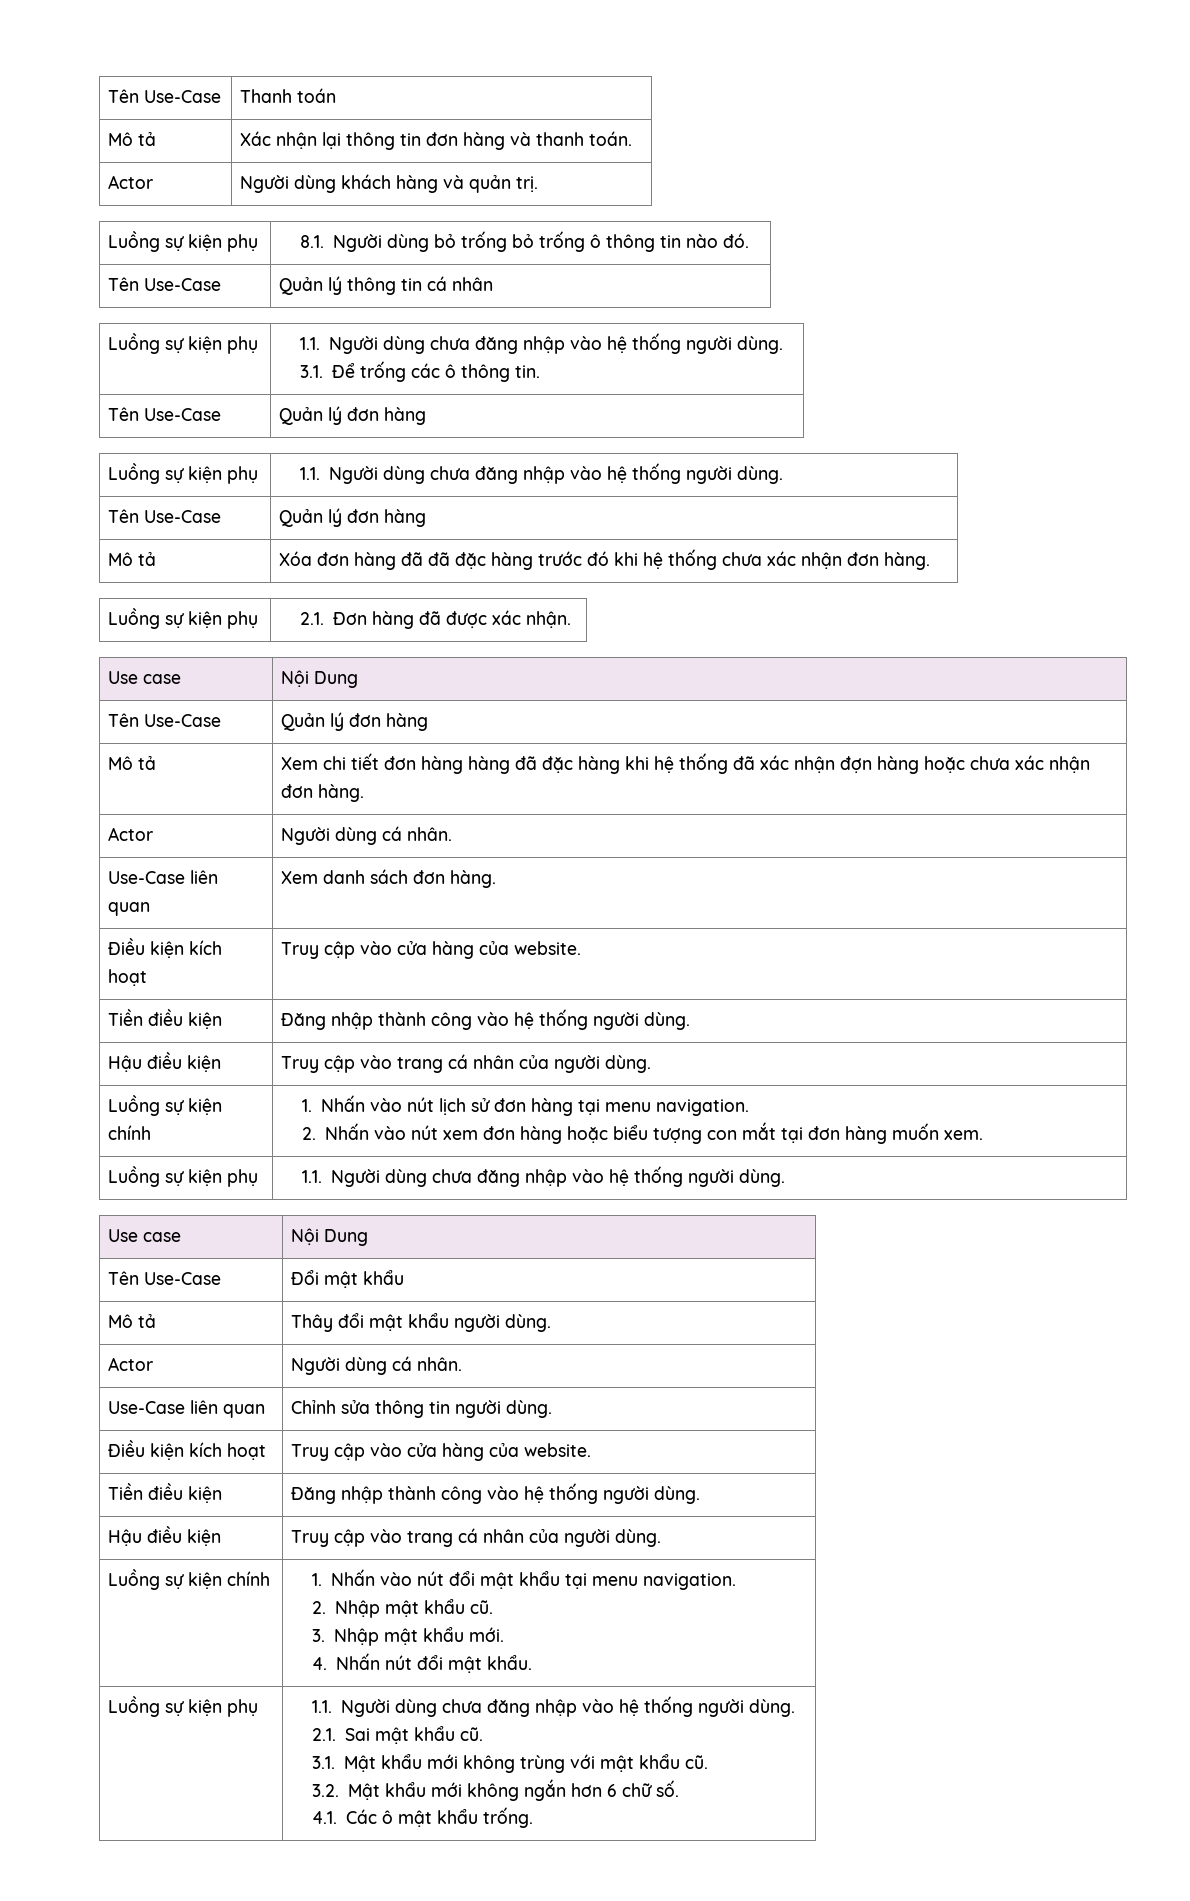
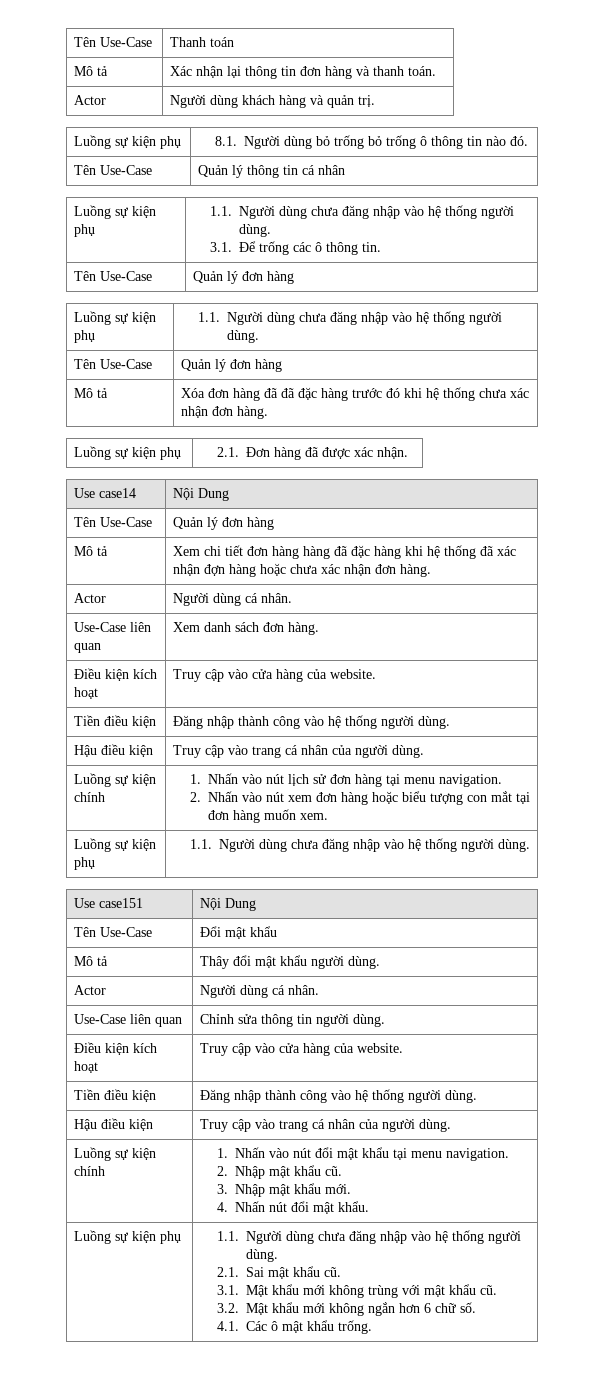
  Luồng sự kiện phụ | 2.1. Đơn hàng đã được xác nhận.
- Use case | Nội Dung
+ Use case14 | Nội Dung
  Luồng sự kiện chính | 1. Nhấn vào nút lịch sử đơn hàng tại menu navigation.
  2. Nhấn vào nút xem đơn hàng hoặc biểu tượng con mắt tại đơn hàng muốn xem.
  Luồng sự kiện phụ | 1.1. Người dùng chưa đăng nhập vào hệ thống người dùng.
- Use case | Nội Dung
+ Use case151 | Nội Dung

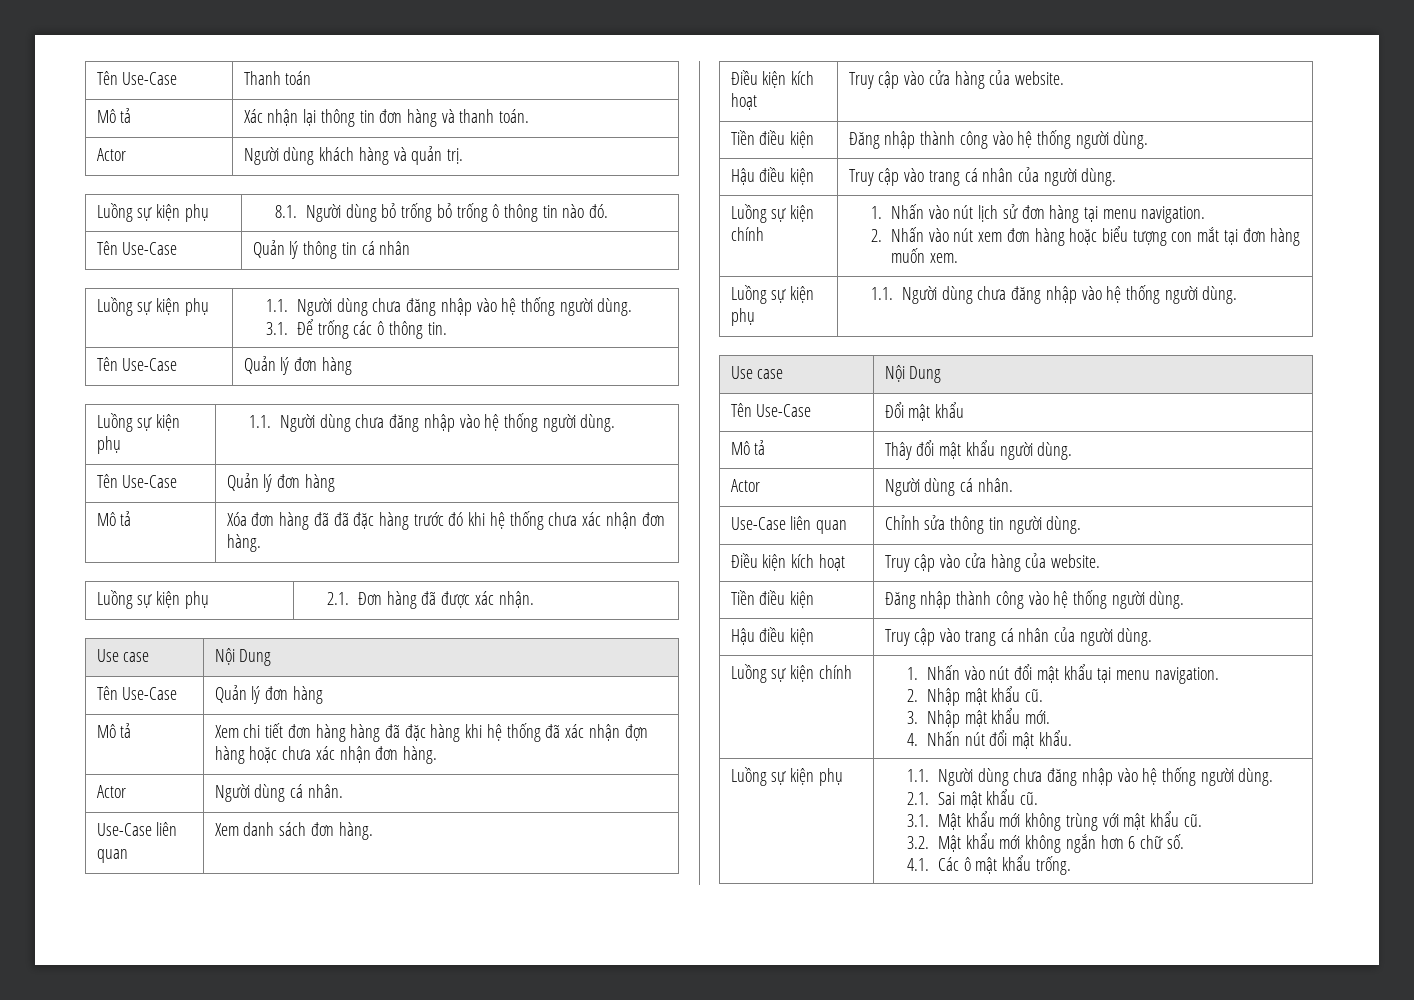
  Luồng sự kiện phụ | 2.1. Đơn hàng đã được xác nhận.
- Use case14 | Nội Dung
+ Use case | Nội Dung
  Luồng sự kiện chính | 1. Nhấn vào nút lịch sử đơn hàng tại menu navigation.
  2. Nhấn vào nút xem đơn hàng hoặc biểu tượng con mắt tại đơn hàng muốn xem.
  Luồng sự kiện phụ | 1.1. Người dùng chưa đăng nhập vào hệ thống người dùng.
- Use case151 | Nội Dung
+ Use case | Nội Dung

